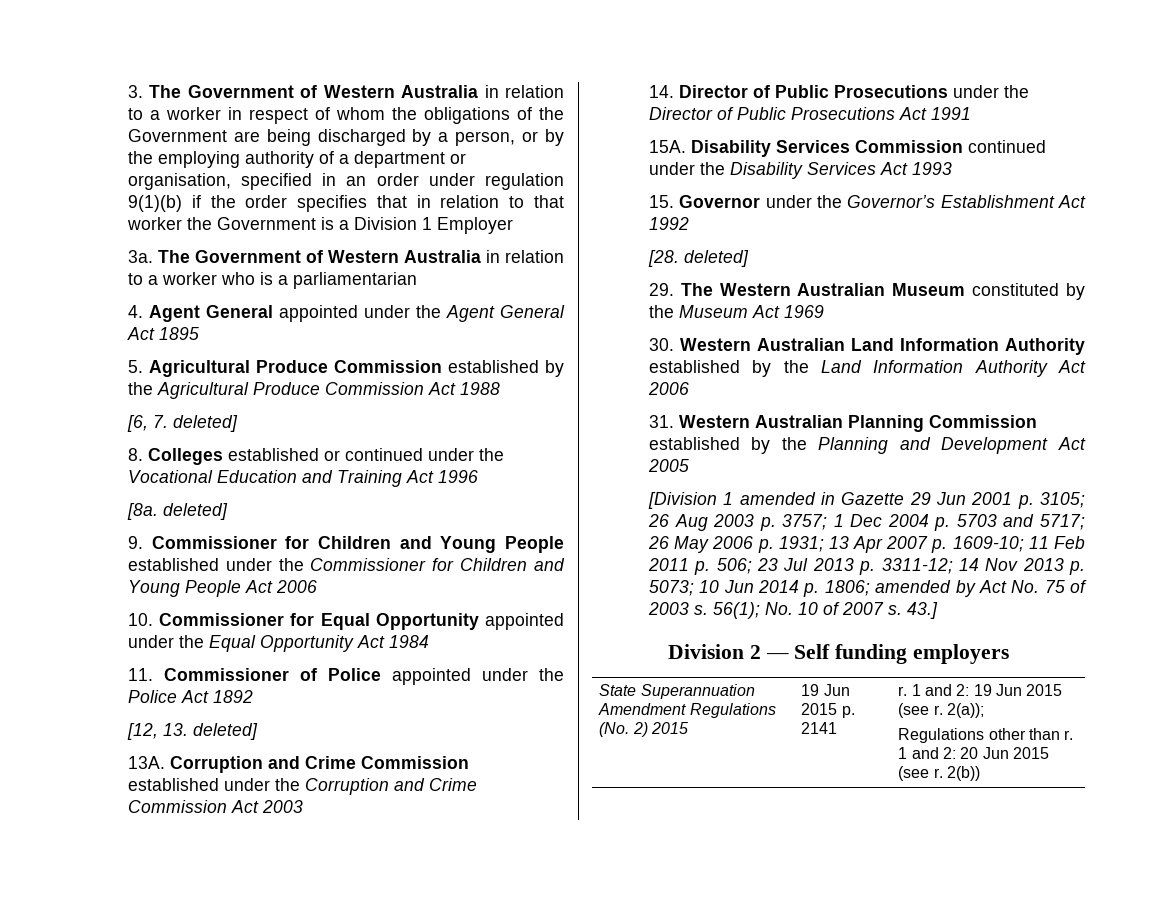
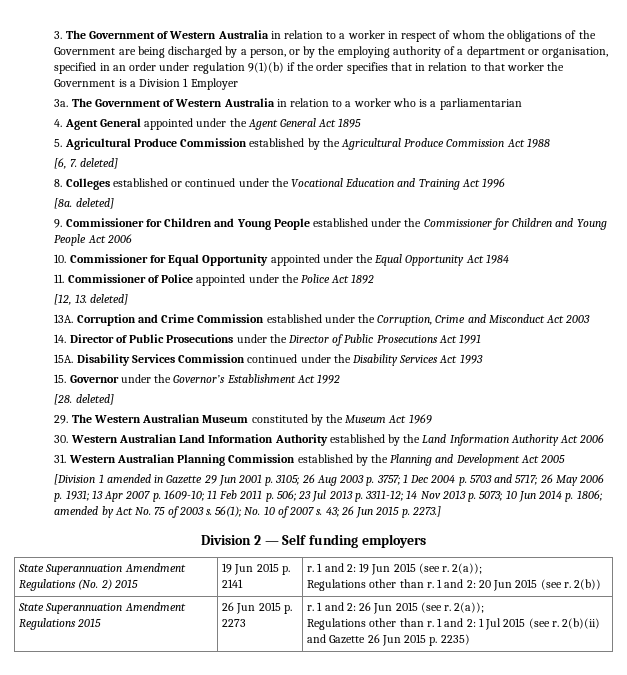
- Corruption and Crime Commission established under the Corruption and Crime Commission Act 2003
+ Corruption and Crime Commission established under the Corruption, Crime and Misconduct Act 2003
- 43.]
+ 43; 26 Jun 2015 p. 2273.]
+ State Superannuation Amendment Regulations 2015 | 26 Jun 2015 p. 2273 | r. 1 and 2: 26 Jun 2015 (see r. 2(a));
+ Regulations other than r. 1 and 2: 1 Jul 2015 (see r. 2(b)(ii) and Gazette 26 Jun 2015 p. 2235)

